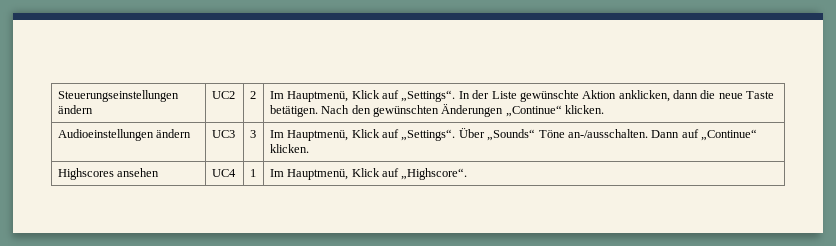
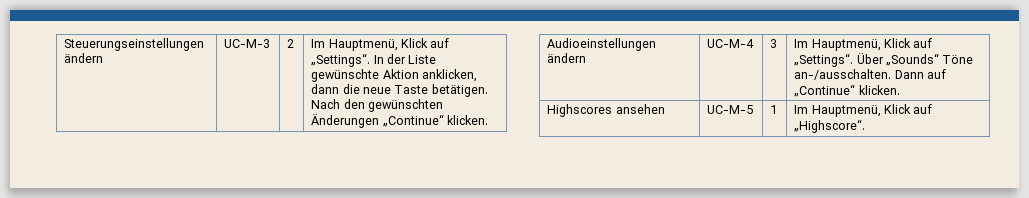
- Steuerungseinstellungen ändern | UC2 | 2 | Im Hauptmenü, Klick auf „Settings“. In der Liste gewünschte Aktion anklicken, dann die neue Taste betätigen. Nach den gewünschten Änderungen „Continue“ klicken.
+ Steuerungseinstellungen ändern | UC-M-3 | 2 | Im Hauptmenü, Klick auf „Settings“. In der Liste gewünschte Aktion anklicken, dann die neue Taste betätigen. Nach den gewünschten Änderungen „Continue“ klicken.
- Audioeinstellungen ändern | UC3 | 3 | Im Hauptmenü, Klick auf „Settings“. Über „Sounds“ Töne an-/ausschalten. Dann auf „Continue“ klicken.
+ Audioeinstellungen ändern | UC-M-4 | 3 | Im Hauptmenü, Klick auf „Settings“. Über „Sounds“ Töne an-/ausschalten. Dann auf „Continue“ klicken.
- Highscores ansehen | UC4 | 1 | Im Hauptmenü, Klick auf „Highscore“.
+ Highscores ansehen | UC-M-5 | 1 | Im Hauptmenü, Klick auf „Highscore“.

